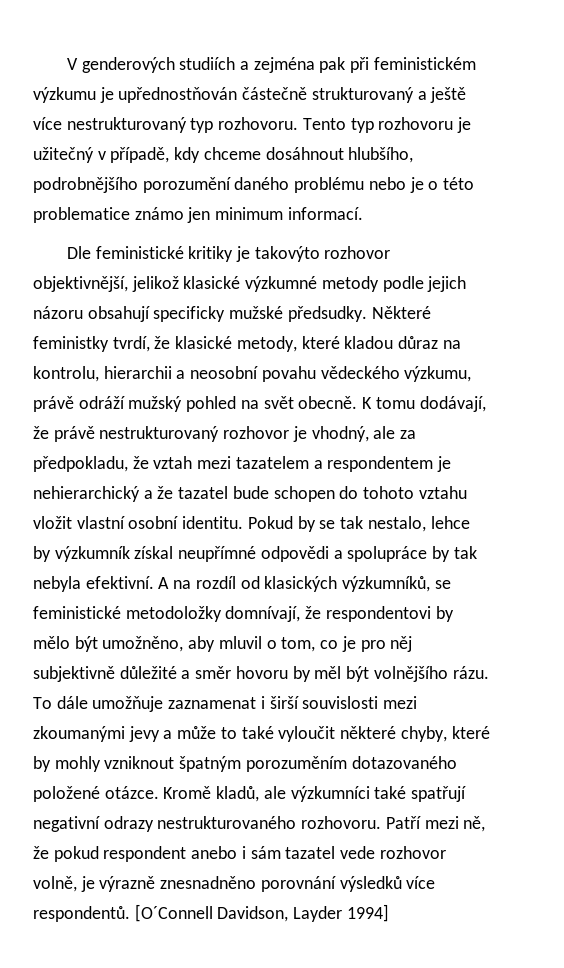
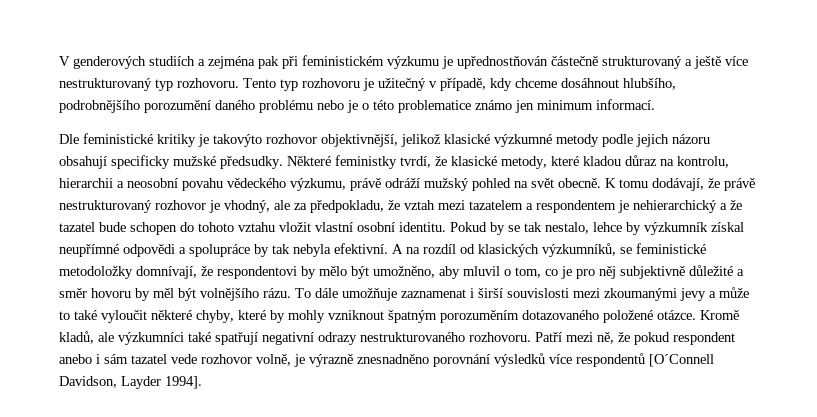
- Patří mezi ně, že pokud respondent anebo i sám tazatel vede rozhovor volně, je výrazně znesnadněno porovnání výsledků více respondentů. [O´Connell Davidson, Layder 1994]
+ Patří mezi ně, že pokud respondent anebo i sám tazatel vede rozhovor volně, je výrazně znesnadněno porovnání výsledků více respondentů [O´Connell Davidson, Layder 1994].

